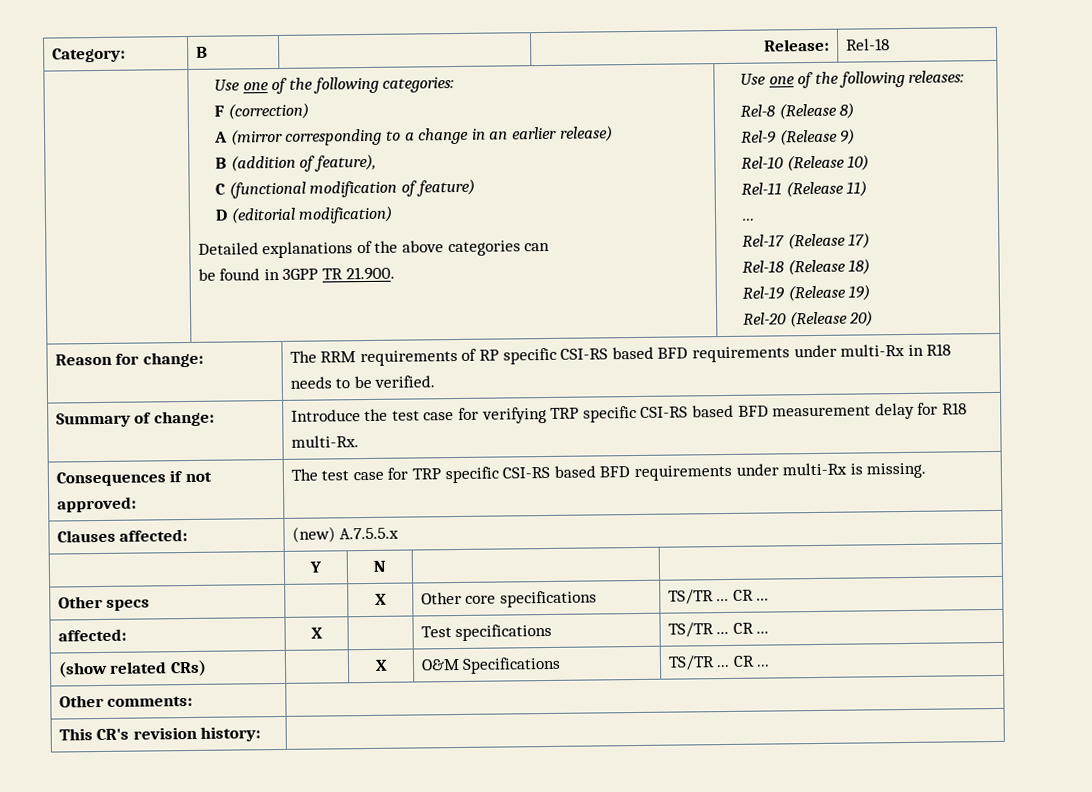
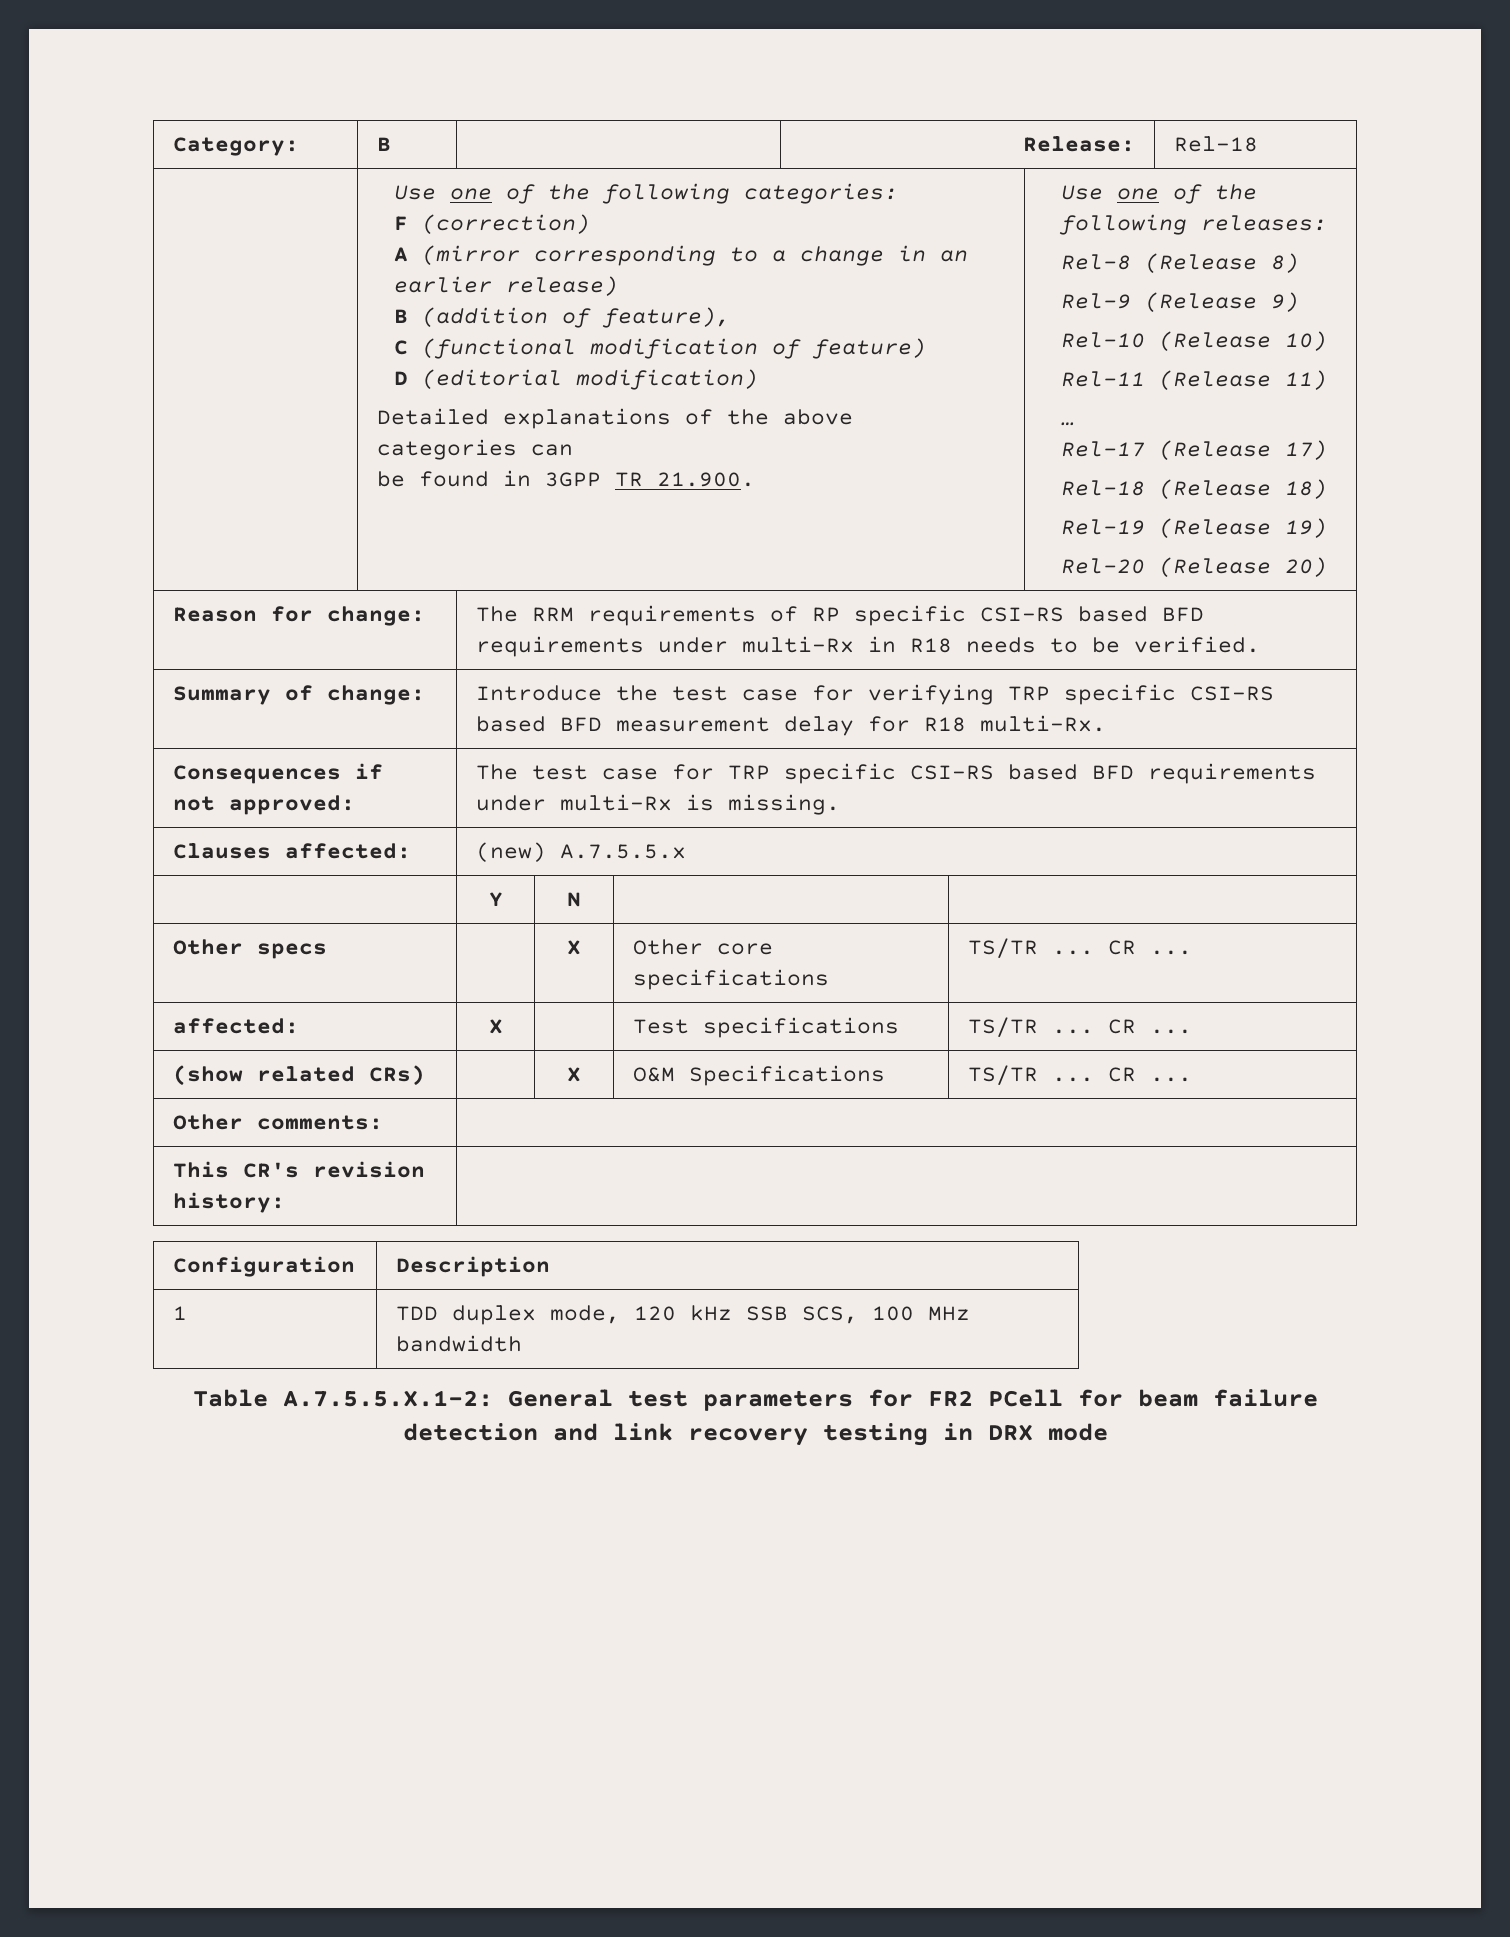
+ Configuration | Description
+ 1 | TDD duplex mode, 120 kHz SSB SCS, 100 MHz bandwidth
+ Table A.7.5.5.X.1-2: General test parameters for FR2 PCell for beam failure detection and link recovery testing in DRX mode

